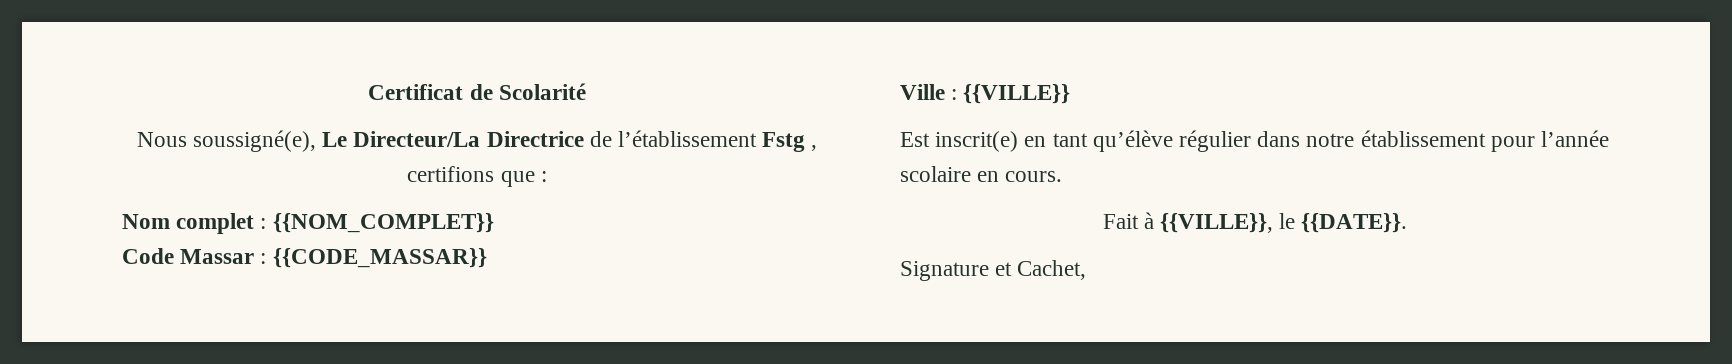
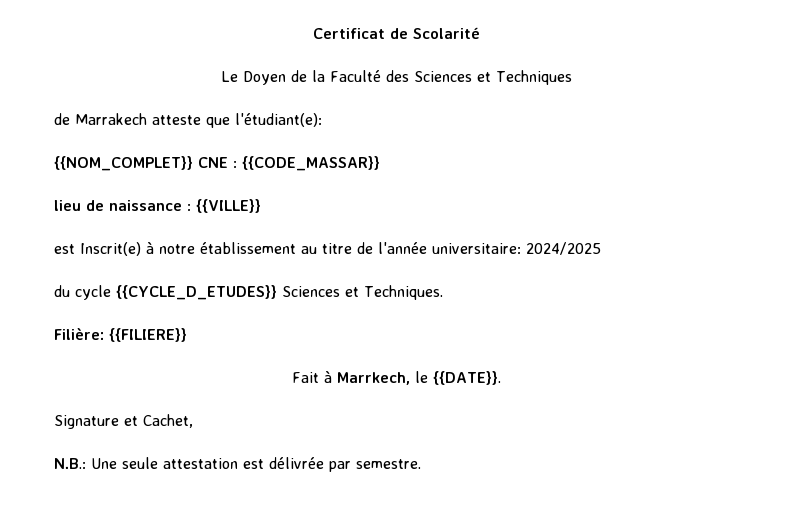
- Nous soussigné(e), Le Directeur/La Directrice de l’établissement Fstg , certifions que :
- Nom complet : {{NOM_COMPLET}}
- Code Massar : {{CODE_MASSAR}}
+ Le Doyen de la Faculté des Sciences et Techniques
+ de Marrakech atteste que l'étudiant(e):
+ {{NOM_COMPLET}} CNE : {{CODE_MASSAR}}
- Ville : {{VILLE}}
+ lieu de naissance : {{VILLE}}
- Est inscrit(e) en tant qu’élève régulier dans notre établissement pour l’année scolaire en cours.
+ est Inscrit(e) à notre établissement au titre de l'année universitaire: 2024/2025
+ du cycle {{CYCLE_D_ETUDES}} Sciences et Techniques.
+ Filière: {{FILIERE}}
- Fait à {{VILLE}}, le {{DATE}}.
+ Fait à Marrkech, le {{DATE}}.
+ N.B.: Une seule attestation est délivrée par semestre.

